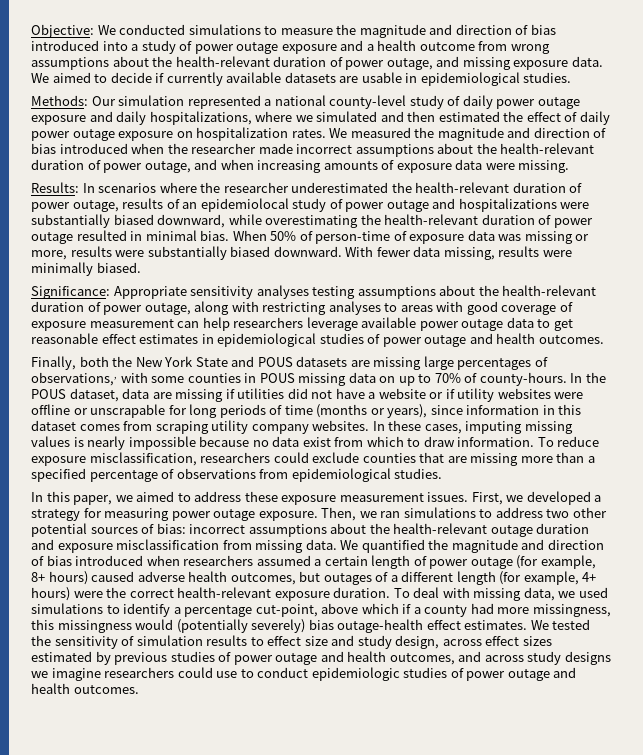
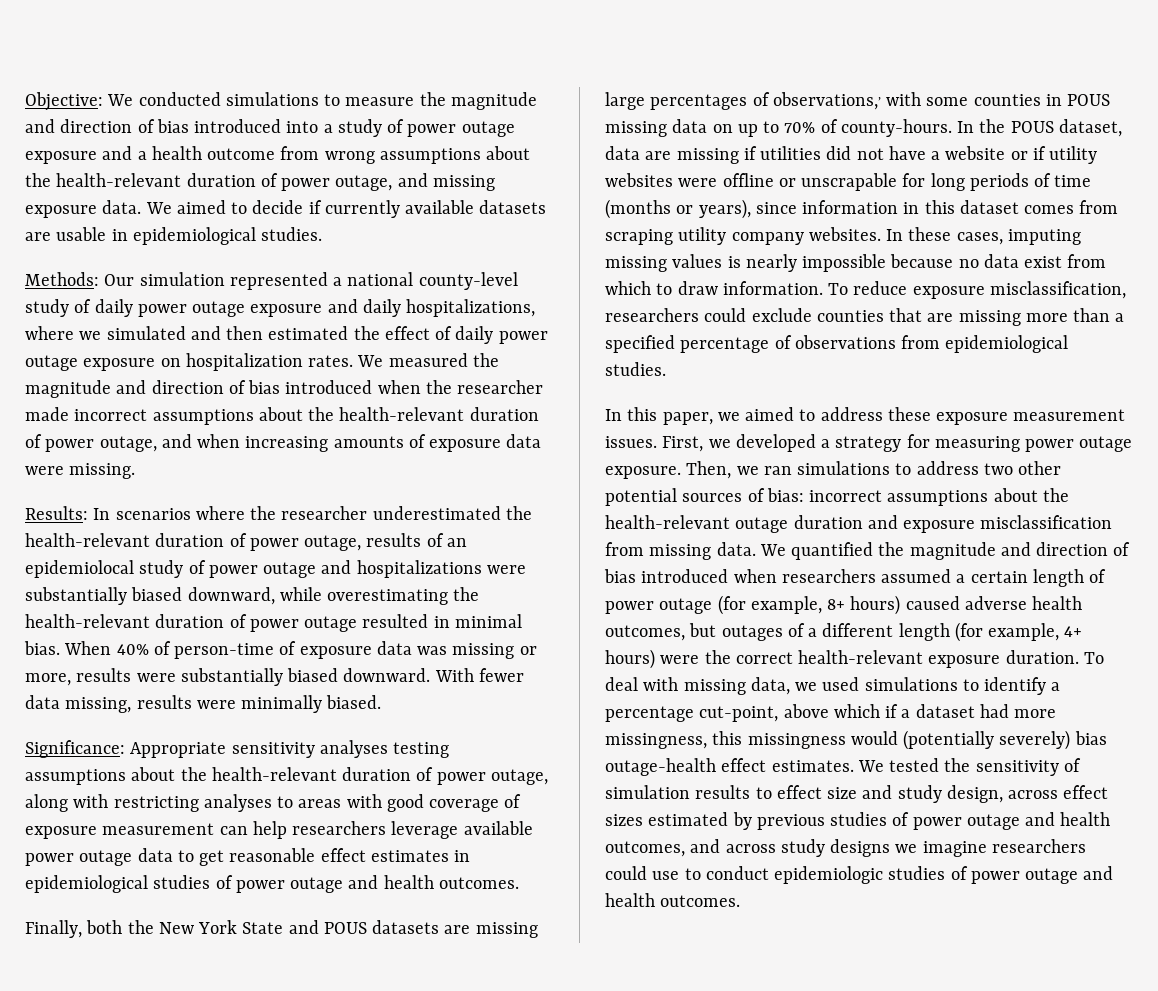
- When 50% of person-time of exposure data was missing or more, results were substantially biased downward.
+ When 40% of person-time of exposure data was missing or more, results were substantially biased downward.
- To deal with missing data, we used simulations to identify a percentage cut-point, above which if a county had more missingness, this missingness would (potentially severely) bias outage-health effect estimates.
+ To deal with missing data, we used simulations to identify a percentage cut-point, above which if a dataset had more missingness, this missingness would (potentially severely) bias outage-health effect estimates.

